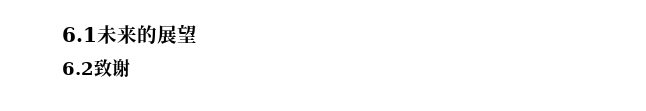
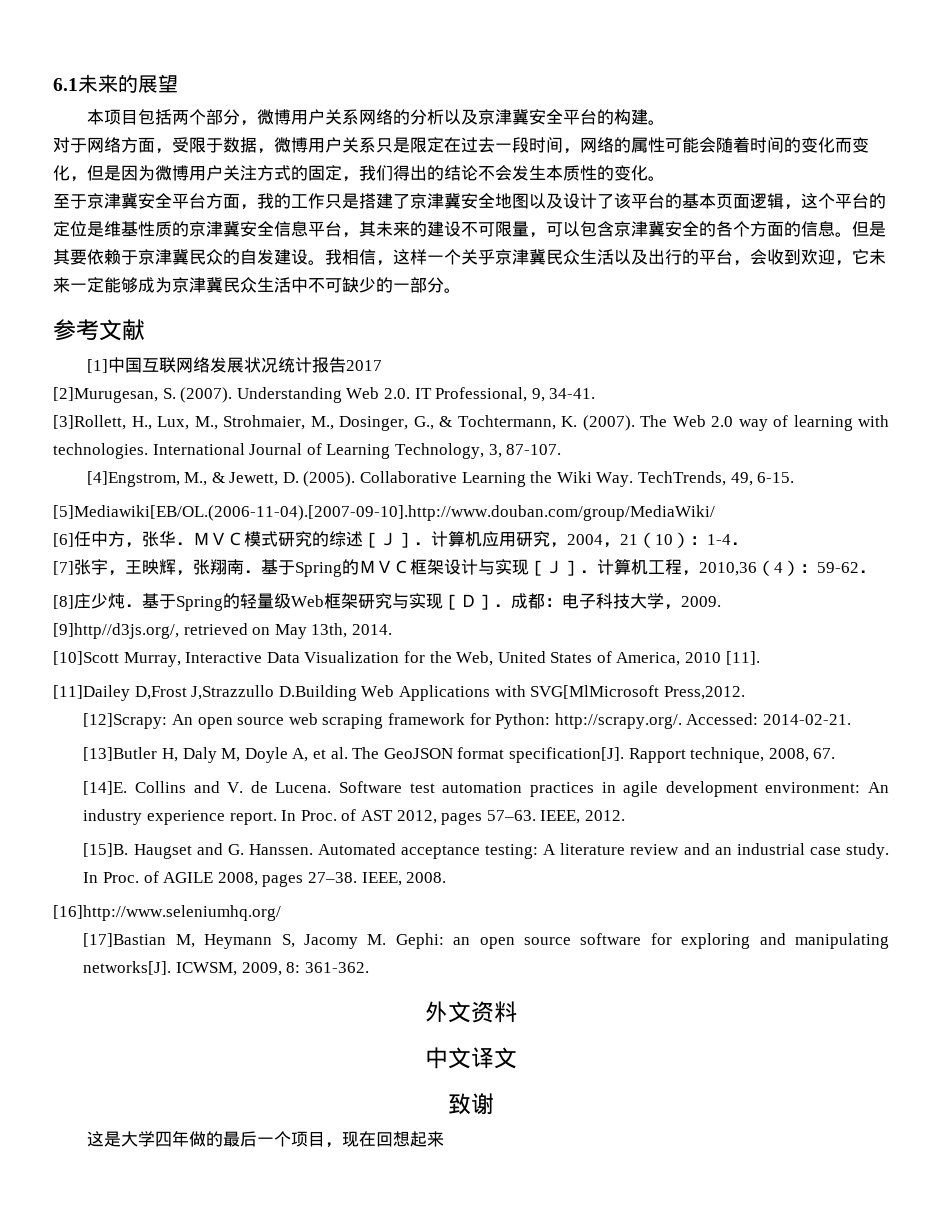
- 6.2致谢
+ 本项目包括两个部分，微博用户关系网络的分析以及京津冀安全平台的构建。
+ 对于网络方面，受限于数据，微博用户关系只是限定在过去一段时间，网络的属性可能会随着时间的变化而变化，但是因为微博用户关注方式的固定，我们得出的结论不会发生本质性的变化。
+ 至于京津冀安全平台方面，我的工作只是搭建了京津冀安全地图以及设计了该平台的基本页面逻辑，这个平台的定位是维基性质的京津冀安全信息平台，其未来的建设不可限量，可以包含京津冀安全的各个方面的信息。但是其要依赖于京津冀民众的自发建设。我相信，这样一个关乎京津冀民众生活以及出行的平台，会收到欢迎，它未来一定能够成为京津冀民众生活中不可缺少的一部分。
+ 参考文献
+ [1]中国互联网络发展状况统计报告2017
+ [2]Murugesan, S. (2007). Understanding Web 2.0. IT Professional, 9, 34-41.
+ [3]Rollett, H., Lux, M., Strohmaier, M., Dosinger, G., & Tochtermann, K. (2007). The Web 2.0 way of learning with technologies. International Journal of Learning Technology, 3, 87-107.
+ [4]Engstrom, M., & Jewett, D. (2005). Collaborative Learning the Wiki Way. TechTrends, 49, 6-15.
+ [5]Mediawiki[EB/OL.(2006-11-04).[2007-09-10].http://www.douban.com/group/MediaWiki/
+ [6]任中方，张华．ＭＶＣ模式研究的综述［Ｊ］．计算机应用研究，2004，21（10）：1-4．
+ [7]张宇，王映辉，张翔南．基于Spring的ＭＶＣ框架设计与实现［Ｊ］．计算机工程，2010,36（4）：59-62．
+ [8]庄少炖．基于Spring的轻量级Web框架研究与实现［Ｄ］．成都：电子科技大学，2009.
+ [9]http//d3js.org/, retrieved on May 13th, 2014.
+ [10]Scott Murray, Interactive Data Visualization for the Web, United States of America, 2010 [11].
+ [11]Dailey D,Frost J,Strazzullo D.Building Web Applications with SVG[MlMicrosoft Press,2012.
+ [12]Scrapy: An open source web scraping framework for Python: http://scrapy.org/. Accessed: 2014-02-21.
+ [13]Butler H, Daly M, Doyle A, et al. The GeoJSON format specification[J]. Rapport technique, 2008, 67.
+ [14]E. Collins and V. de Lucena. Software test automation practices in agile development environment: An industry experience report. In Proc. of AST 2012, pages 57–63. IEEE, 2012.
+ [15]B. Haugset and G. Hanssen. Automated acceptance testing: A literature review and an industrial case study. In Proc. of AGILE 2008, pages 27–38. IEEE, 2008.
+ [16]http://www.seleniumhq.org/
+ [17]Bastian M, Heymann S, Jacomy M. Gephi: an open source software for exploring and manipulating networks[J]. ICWSM, 2009, 8: 361-362.
+ 外文资料
+ 中文译文
+ 致谢
+ 这是大学四年做的最后一个项目，现在回想起来

